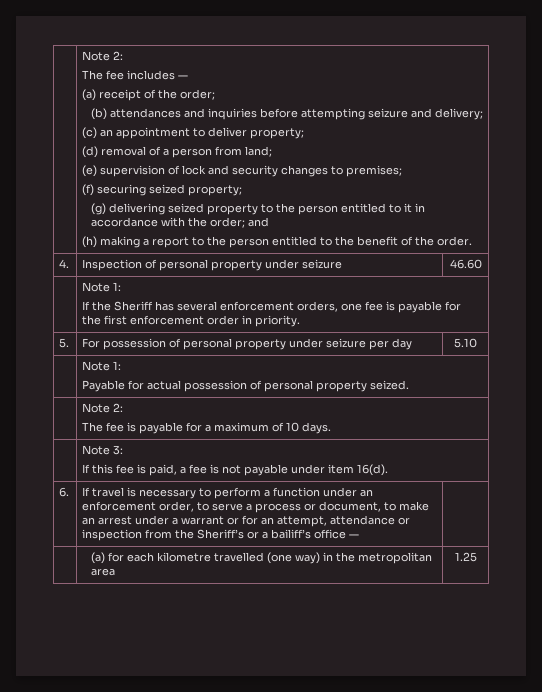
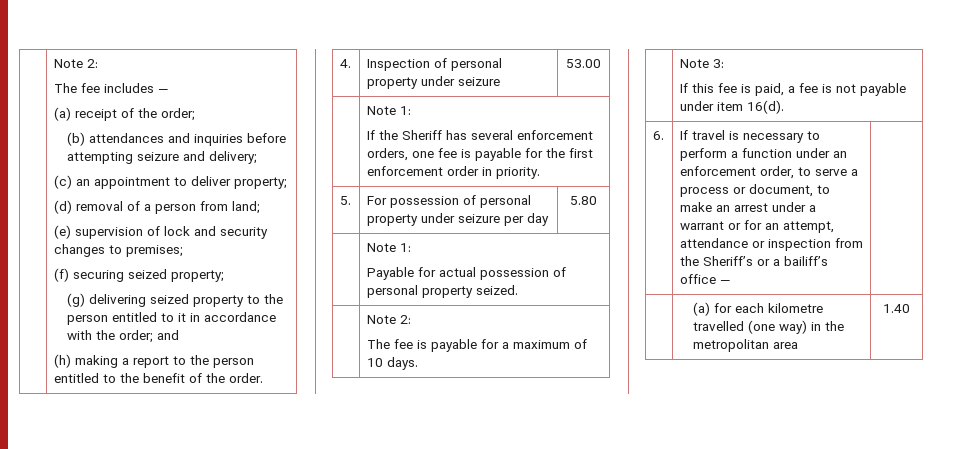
- 4. | Inspection of personal property under seizure | 46.60
+ 4. | Inspection of personal property under seizure | 53.00
- 5. | For possession of personal property under seizure per day | 5.10
+ 5. | For possession of personal property under seizure per day | 5.80
- | (a) for each kilometre travelled (one way) in the metropolitan area | 1.25
+ | (a) for each kilometre travelled (one way) in the metropolitan area | 1.40

